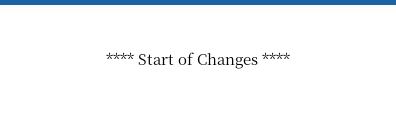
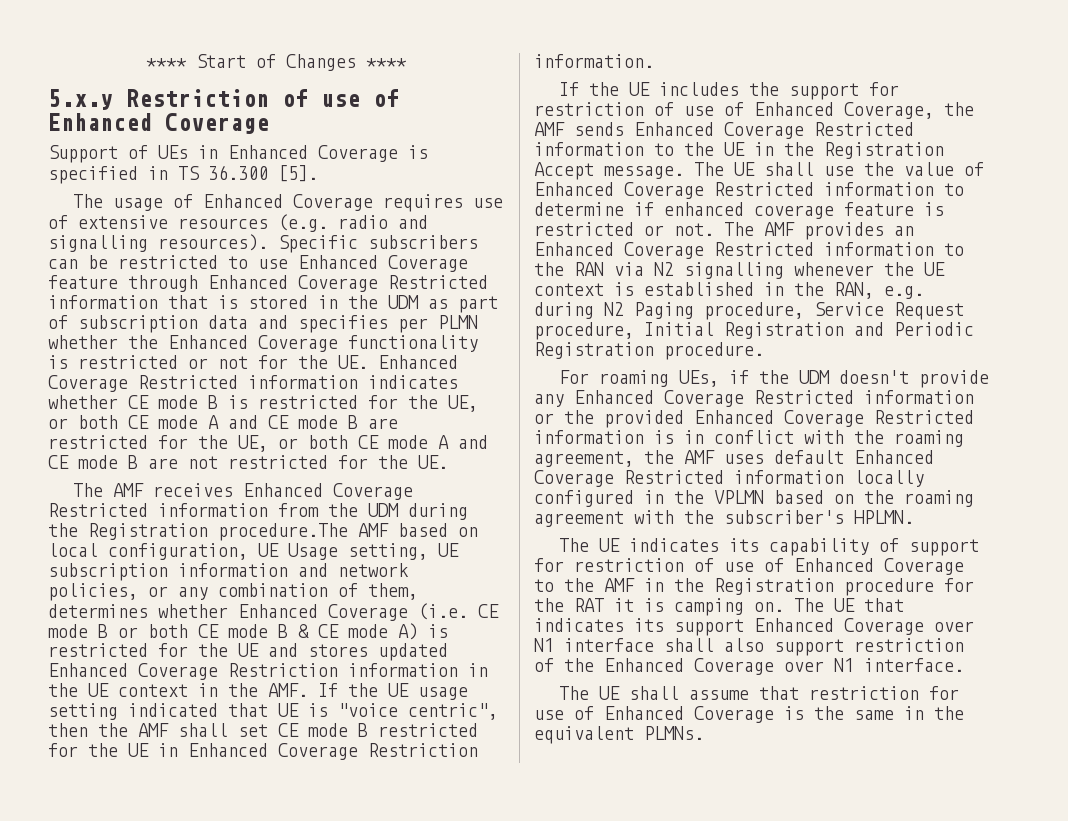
+ 5.x.y Restriction of use of Enhanced Coverage
+ Support of UEs in Enhanced Coverage is specified in TS 36.300 [5].
+ The usage of Enhanced Coverage requires use of extensive resources (e.g. radio and signalling resources). Specific subscribers can be restricted to use Enhanced Coverage feature through Enhanced Coverage Restricted information that is stored in the UDM as part of subscription data and specifies per PLMN whether the Enhanced Coverage functionality is restricted or not for the UE. Enhanced Coverage Restricted information indicates whether CE mode B is restricted for the UE, or both CE mode A and CE mode B are restricted for the UE, or both CE mode A and CE mode B are not restricted for the UE.
+ The AMF receives Enhanced Coverage Restricted information from the UDM during the Registration procedure.The AMF based on local configuration, UE Usage setting, UE subscription information and network policies, or any combination of them, determines whether Enhanced Coverage (i.e. CE mode B or both CE mode B & CE mode A) is restricted for the UE and stores updated Enhanced Coverage Restriction information in the UE context in the AMF. If the UE usage setting indicated that UE is "voice centric", then the AMF shall set CE mode B restricted for the UE in Enhanced Coverage Restriction information.
+ If the UE includes the support for restriction of use of Enhanced Coverage, the AMF sends Enhanced Coverage Restricted information to the UE in the Registration Accept message. The UE shall use the value of Enhanced Coverage Restricted information to determine if enhanced coverage feature is restricted or not. The AMF provides an Enhanced Coverage Restricted information to the RAN via N2 signalling whenever the UE context is established in the RAN, e.g. during N2 Paging procedure, Service Request procedure, Initial Registration and Periodic Registration procedure.
+ For roaming UEs, if the UDM doesn't provide any Enhanced Coverage Restricted information or the provided Enhanced Coverage Restricted information is in conflict with the roaming agreement, the AMF uses default Enhanced Coverage Restricted information locally configured in the VPLMN based on the roaming agreement with the subscriber's HPLMN.
+ The UE indicates its capability of support for restriction of use of Enhanced Coverage to the AMF in the Registration procedure for the RAT it is camping on. The UE that indicates its support Enhanced Coverage over N1 interface shall also support restriction of the Enhanced Coverage over N1 interface.
+ The UE shall assume that restriction for use of Enhanced Coverage is the same in the equivalent PLMNs.

